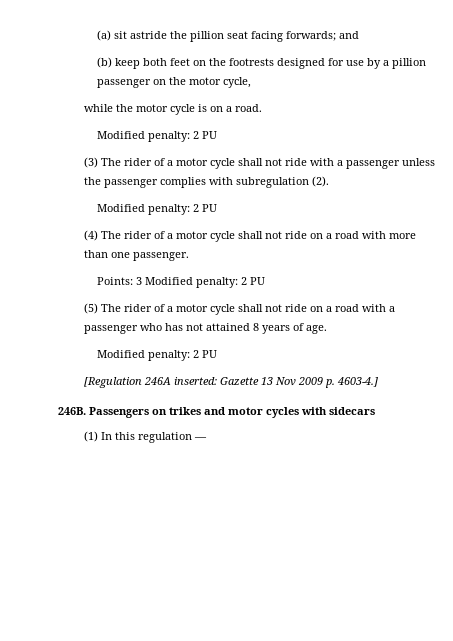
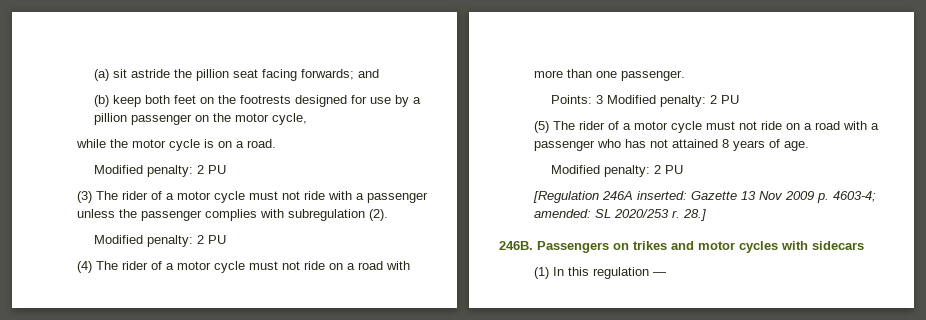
- (3) The rider of a motor cycle shall not ride with a passenger unless the passenger complies with subregulation (2).
+ (3) The rider of a motor cycle must not ride with a passenger unless the passenger complies with subregulation (2).
- (4) The rider of a motor cycle shall not ride on a road with more than one passenger.
+ (4) The rider of a motor cycle must not ride on a road with more than one passenger.
- (5) The rider of a motor cycle shall not ride on a road with a passenger who has not attained 8 years of age.
+ (5) The rider of a motor cycle must not ride on a road with a passenger who has not attained 8 years of age.
- [Regulation 246A inserted: Gazette 13 Nov 2009 p. 4603-4.]
+ [Regulation 246A inserted: Gazette 13 Nov 2009 p. 4603-4; amended: SL 2020/253 r. 28.]

